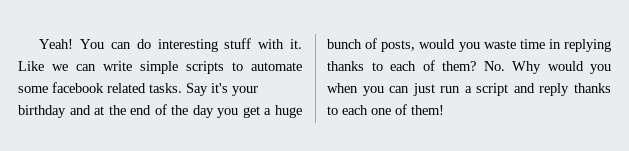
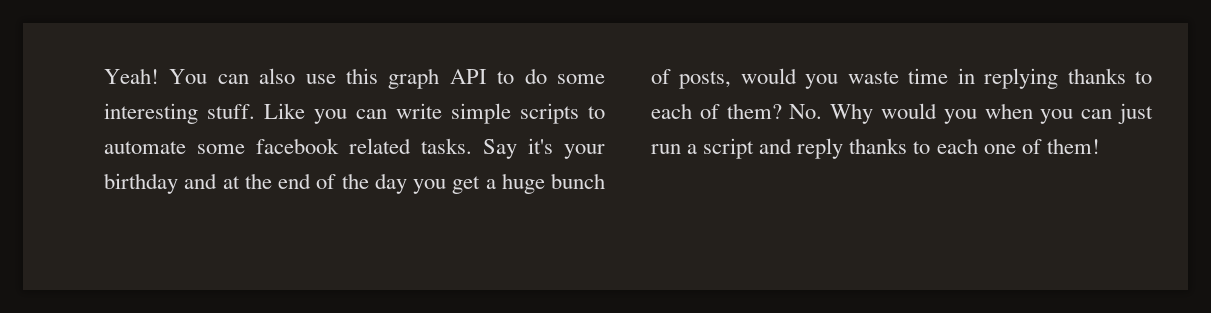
- You can do interesting stuff with it. Like we can write simple scripts to automate some facebook related tasks.
+ You can also use this graph API to do some interesting stuff. Like you can write simple scripts to automate some facebook related tasks.

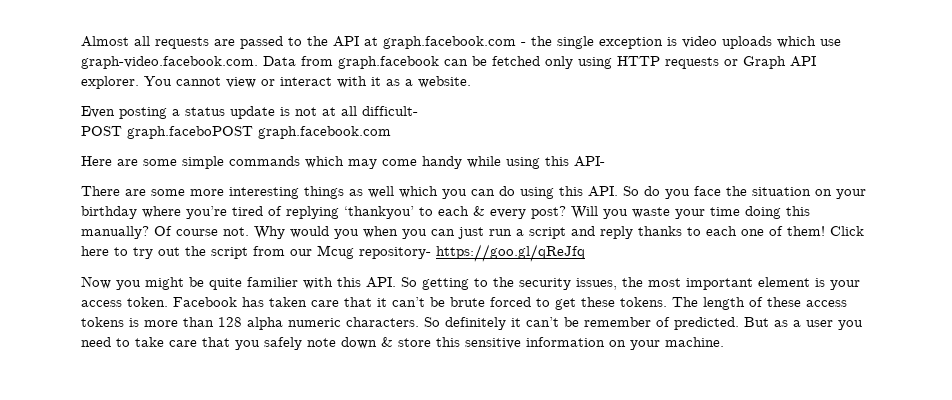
- Yeah! You can also use this graph API to do some interesting stuff. Like you can write simple scripts to automate some facebook related tasks. Say it's your birthday and at the end of the day you get a huge bunch of posts, would you waste time in replying thanks to each of them? No. Why would you when you can just run a script and reply thanks to each one of them!
+ Almost all requests are passed to the API at graph.facebook.com - the single exception is video uploads which use graph-video.facebook.com. Data from graph.facebook can be fetched only using HTTP requests or Graph API explorer. You cannot view or interact with it as a website.
+ Even posting a status update is not at all difficult-
+ POST graph.faceboPOST graph.facebook.com
+ Here are some simple commands which may come handy while using this API-
+ There are some more interesting things as well which you can do using this API. So do you face the situation on your birthday where you’re tired of replying ‘thankyou’ to each & every post? Will you waste your time doing this manually? Of course not. Why would you when you can just run a script and reply thanks to each one of them!
+ Click here to try out the script from our Mcug repository- https://goo.gl/qReJfq
+ Now you might be quite familier with this API. So getting to the security issues, the most important element is your access token. Facebook has taken care that it can’t be brute forced to get these tokens. The length of these access tokens is more than 128 alpha numeric characters. So definitely it can’t be remember of predicted. But as a user you need to take care that you safely note down & store this sensitive information on your machine.

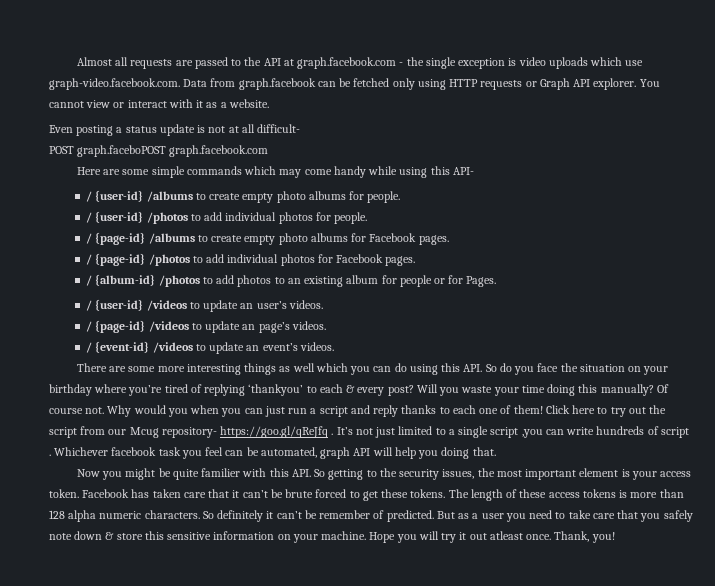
+ / {user-id} /albums to create empty photo albums for people.
+ / {user-id} /photos to add individual photos for people.
+ / {page-id} /albums to create empty photo albums for Facebook pages.
+ / {page-id} /photos to add individual photos for Facebook pages.
+ / {album-id} /photos to add photos to an existing album for people or for Pages.
+ / {user-id} /videos to update an user’s videos.
+ / {page-id} /videos to update an page’s videos.
+ / {event-id} /videos to update an event’s videos.
- Click here to try out the script from our Mcug repository- https://goo.gl/qReJfq
+ Click here to try out the script from our Mcug repository- https://goo.gl/qReJfq . It’s not just limited to a single script ,you can write hundreds of script . Whichever facebook task you feel can be automated, graph API will help you doing that.
+ Hope you will try it out atleast once. Thank, you!

